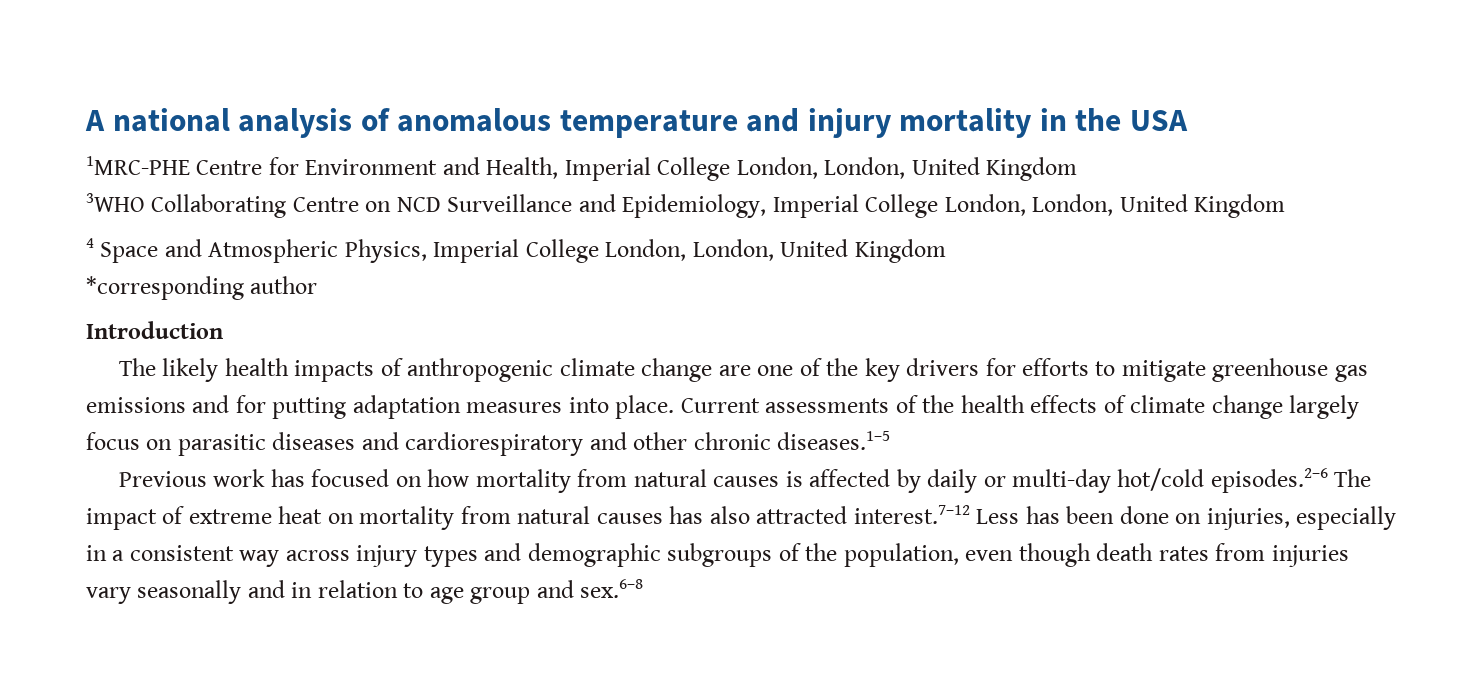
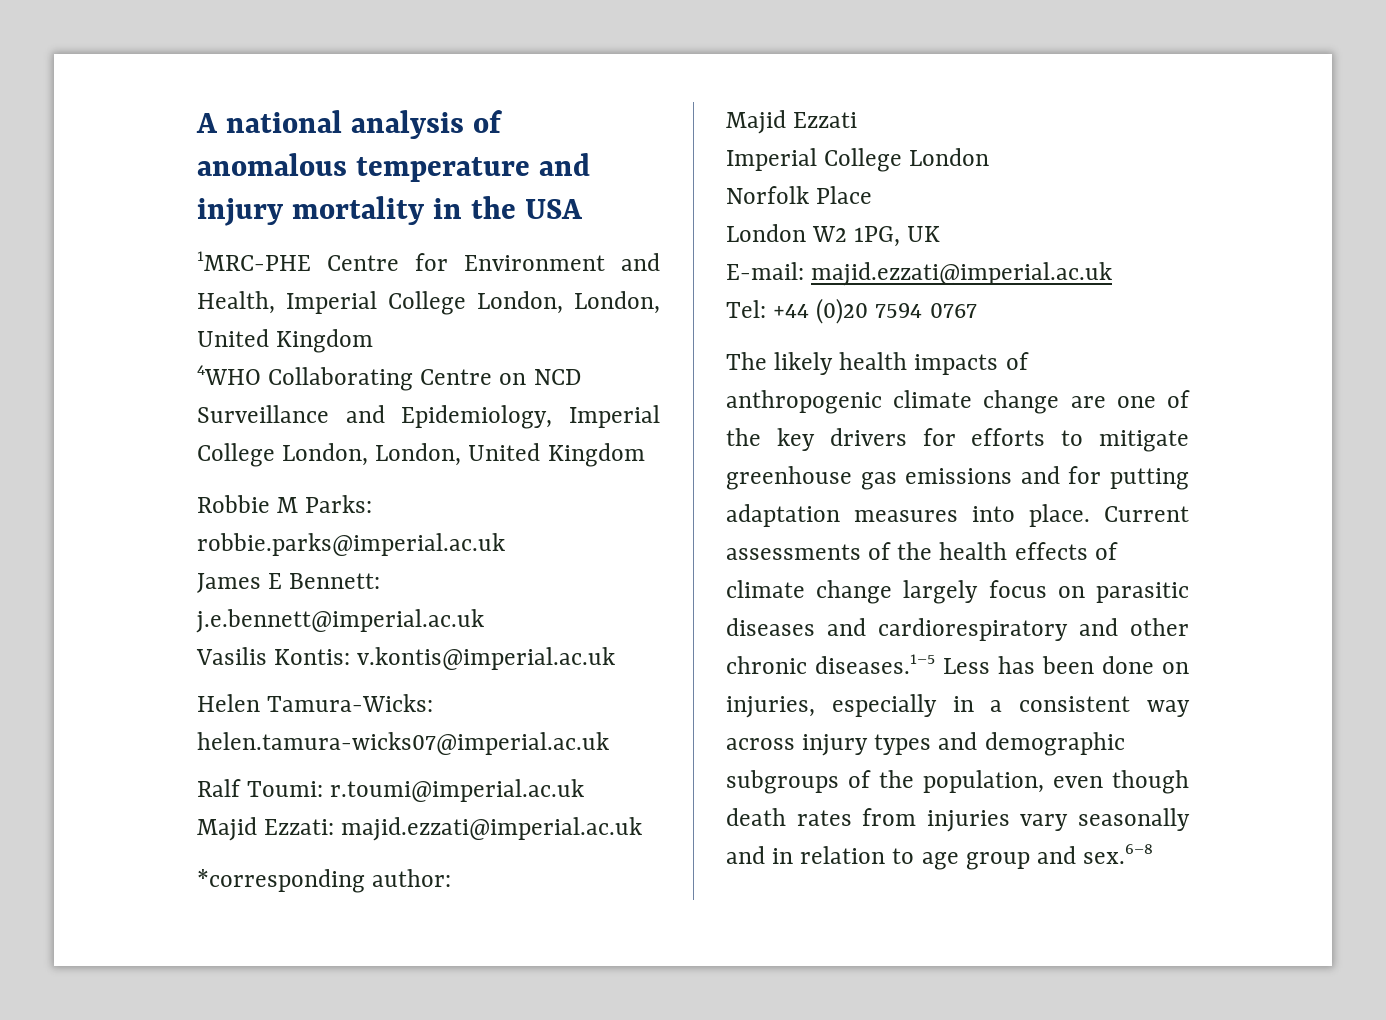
- 3WHO Collaborating Centre on NCD Surveillance and Epidemiology, Imperial College London, London, United Kingdom
+ 4WHO Collaborating Centre on NCD Surveillance and Epidemiology, Imperial College London, London, United Kingdom
- 4 Space and Atmospheric Physics, Imperial College London, London, United Kingdom
- *corresponding author
- Introduction
+ Robbie M Parks: robbie.parks@imperial.ac.uk
+ James E Bennett: j.e.bennett@imperial.ac.uk
+ Vasilis Kontis: v.kontis@imperial.ac.uk
+ Helen Tamura-Wicks: helen.tamura-wicks07@imperial.ac.uk
+ Ralf Toumi: r.toumi@imperial.ac.uk
+ Majid Ezzati: majid.ezzati@imperial.ac.uk
+ *corresponding author:
+ Majid Ezzati
+ Imperial College London
+ Norfolk Place
+ London W2 1PG, UK
+ E-mail: majid.ezzati@imperial.ac.uk
+ Tel: +44 (0)20 7594 0767
- Current assessments of the health effects of climate change largely focus on parasitic diseases and cardiorespiratory and other chronic diseases.1–5
- Previous work has focused on how mortality from natural causes is affected by daily or multi-day hot/cold episodes.2–6 The impact of extreme heat on mortality from natural causes has also attracted interest.7–12 Less has been done on injuries, especially in a consistent way across injury types and demographic subgroups of the population, even though death rates from injuries vary seasonally and in relation to age group and sex.6–8
+ Current assessments of the health effects of climate change largely focus on parasitic diseases and cardiorespiratory and other chronic diseases.1–5 Less has been done on injuries, especially in a consistent way across injury types and demographic subgroups of the population, even though death rates from injuries vary seasonally and in relation to age group and sex.6–8

